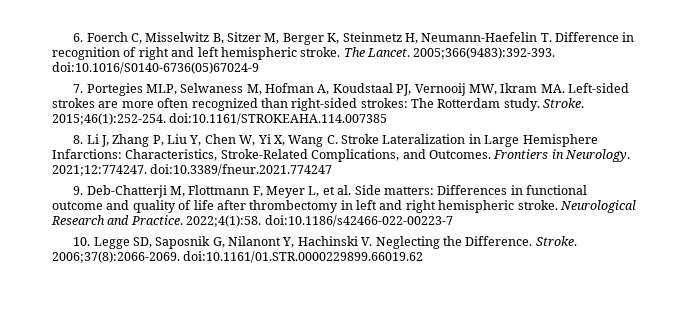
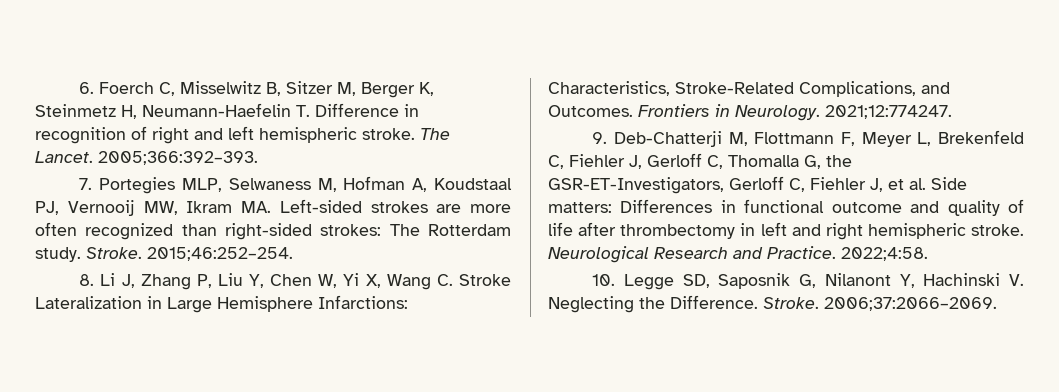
- 2005;366(9483):392-393. doi:10.1016/S0140-6736(05)67024-9
+ 2005;366:392–393.
- 2015;46(1):252-254. doi:10.1161/STROKEAHA.114.007385
+ 2015;46:252–254.
- 2021;12:774247. doi:10.3389/fneur.2021.774247
+ 2021;12:774247.
- 9. Deb-Chatterji M, Flottmann F, Meyer L, et al. Side matters: Differences in functional outcome and quality of life after thrombectomy in left and right hemispheric stroke.
+ 9. Deb-Chatterji M, Flottmann F, Meyer L, Brekenfeld C, Fiehler J, Gerloff C, Thomalla G, the GSR-ET-Investigators, Gerloff C, Fiehler J, et al. Side matters: Differences in functional outcome and quality of life after thrombectomy in left and right hemispheric stroke.
- 2022;4(1):58. doi:10.1186/s42466-022-00223-7
+ 2022;4:58.
- 2006;37(8):2066-2069. doi:10.1161/01.STR.0000229899.66019.62
+ 2006;37:2066–2069.

